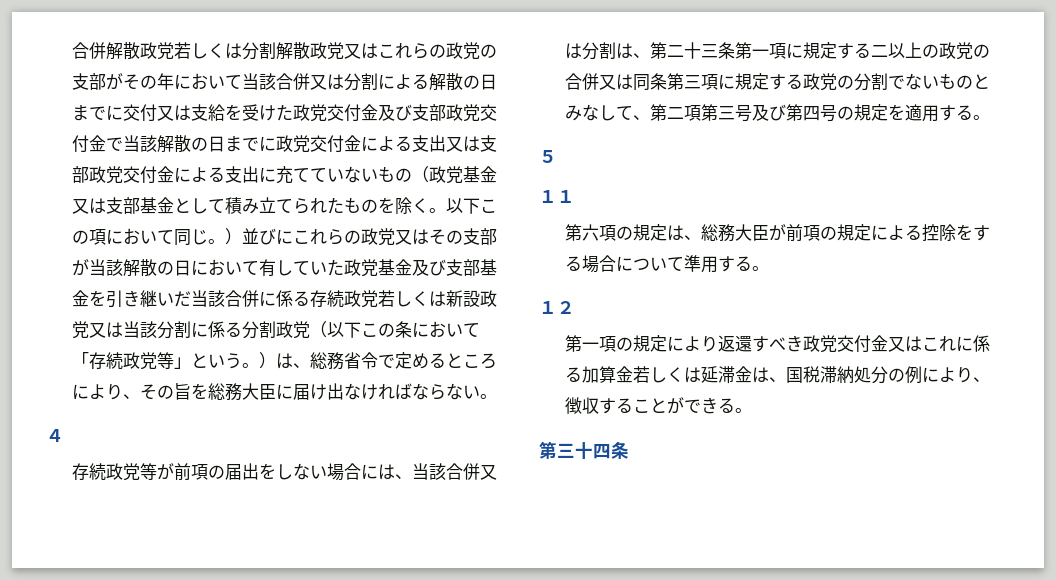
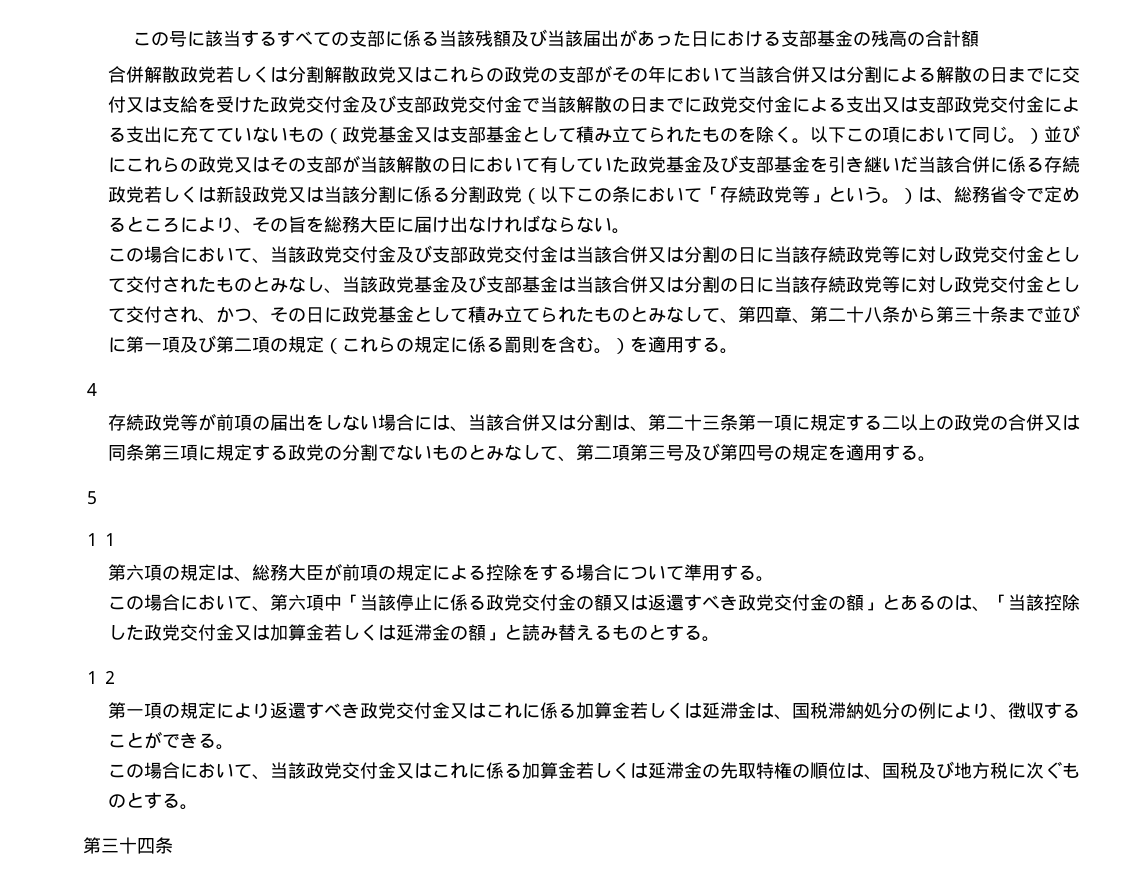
+ この号に該当するすべての支部に係る当該残額及び当該届出があった日における支部基金の残高の合計額
+ この場合において、当該政党交付金及び支部政党交付金は当該合併又は分割の日に当該存続政党等に対し政党交付金として交付されたものとみなし、当該政党基金及び支部基金は当該合併又は分割の日に当該存続政党等に対し政党交付金として交付され、かつ、その日に政党基金として積み立てられたものとみなして、第四章、第二十八条から第三十条まで並びに第一項及び第二項の規定（これらの規定に係る罰則を含む。）を適用する。
+ この場合において、第六項中「当該停止に係る政党交付金の額又は返還すべき政党交付金の額」とあるのは、「当該控除した政党交付金又は加算金若しくは延滞金の額」と読み替えるものとする。
+ この場合において、当該政党交付金又はこれに係る加算金若しくは延滞金の先取特権の順位は、国税及び地方税に次ぐものとする。

